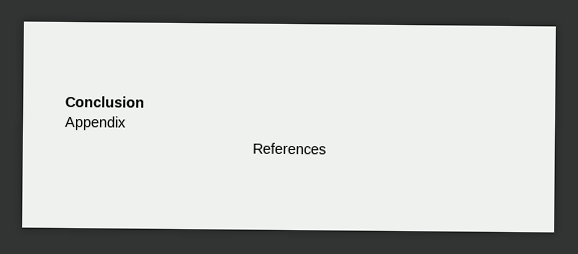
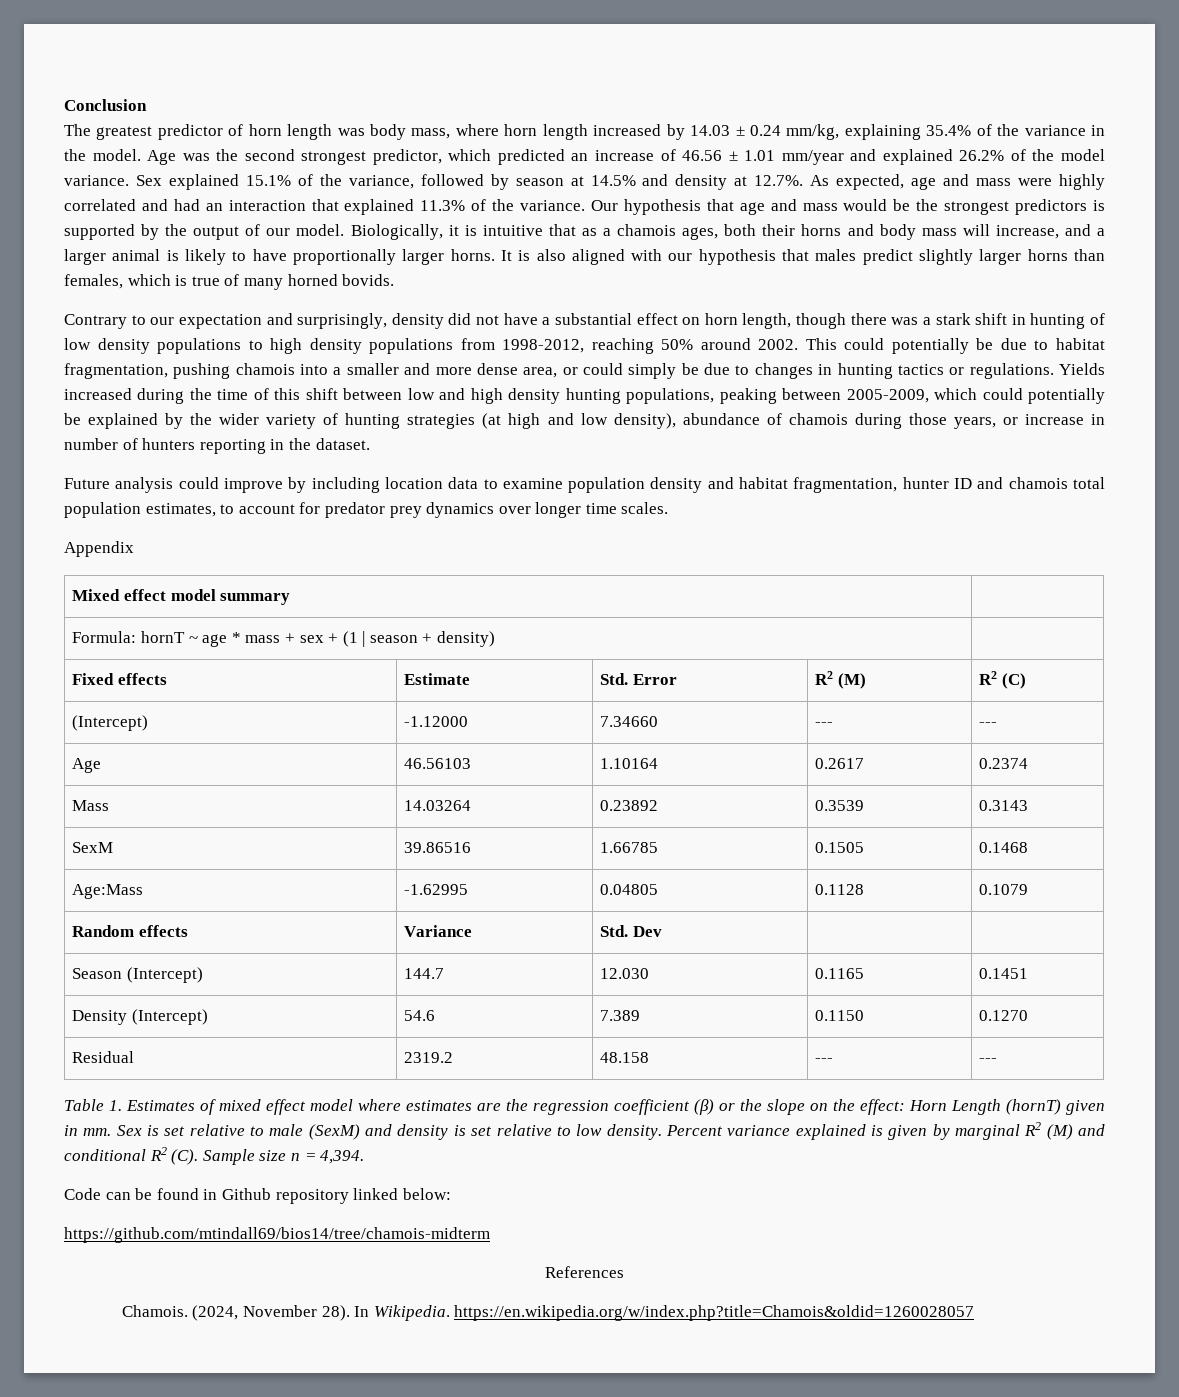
+ The greatest predictor of horn length was body mass, where horn length increased by 14.03 ± 0.24 mm/kg, explaining 35.4% of the variance in the model. Age was the second strongest predictor, which predicted an increase of 46.56 ± 1.01 mm/year and explained 26.2% of the model variance. Sex explained 15.1% of the variance, followed by season at 14.5% and density at 12.7%. As expected, age and mass were highly correlated and had an interaction that explained 11.3% of the variance. Our hypothesis that age and mass would be the strongest predictors is supported by the output of our model. Biologically, it is intuitive that as a chamois ages, both their horns and body mass will increase, and a larger animal is likely to have proportionally larger horns. It is also aligned with our hypothesis that males predict slightly larger horns than females, which is true of many horned bovids.
+ Contrary to our expectation and surprisingly, density did not have a substantial effect on horn length, though there was a stark shift in hunting of low density populations to high density populations from 1998-2012, reaching 50% around 2002. This could potentially be due to habitat fragmentation, pushing chamois into a smaller and more dense area, or could simply be due to changes in hunting tactics or regulations. Yields increased during the time of this shift between low and high density hunting populations, peaking between 2005-2009, which could potentially be explained by the wider variety of hunting strategies (at high and low density), abundance of chamois during those years, or increase in number of hunters reporting in the dataset.
+ Future analysis could improve by including location data to examine population density and habitat fragmentation, hunter ID and chamois total population estimates, to account for predator prey dynamics over longer time scales.
  Appendix
+ Mixed effect model summary |
+ Formula: hornT ~ age * mass + sex + (1 | season + density) |
+ Fixed effects | Estimate | Std. Error | R2 (M) | R2 (C)
+ (Intercept) | -1.12000 | 7.34660 | --- | ---
+ Age | 46.56103 | 1.10164 | 0.2617 | 0.2374
+ Mass | 14.03264 | 0.23892 | 0.3539 | 0.3143
+ SexM | 39.86516 | 1.66785 | 0.1505 | 0.1468
+ Age:Mass | -1.62995 | 0.04805 | 0.1128 | 0.1079
+ Random effects | Variance | Std. Dev | |
+ Season (Intercept) | 144.7 | 12.030 | 0.1165 | 0.1451
+ Density (Intercept) | 54.6 | 7.389 | 0.1150 | 0.1270
+ Residual | 2319.2 | 48.158 | --- | ---
+ Table 1. Estimates of mixed effect model where estimates are the regression coefficient (β) or the slope on the effect: Horn Length (hornT) given in mm. Sex is set relative to male (SexM) and density is set relative to low density. Percent variance explained is given by marginal R2 (M) and conditional R2 (C). Sample size n = 4,394.
+ Code can be found in Github repository linked below:
+ https://github.com/mtindall69/bios14/tree/chamois-midterm
  References
+ Chamois. (2024, November 28). In Wikipedia. https://en.wikipedia.org/w/index.php?title=Chamois&oldid=1260028057

